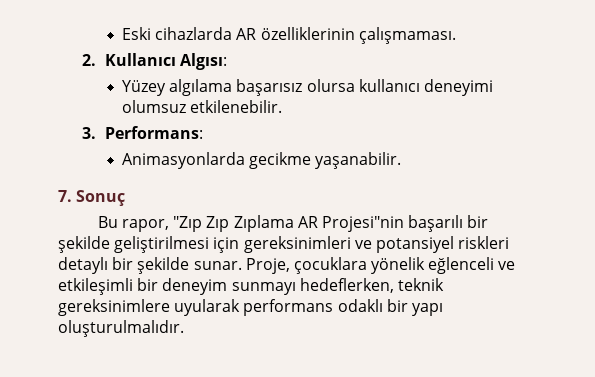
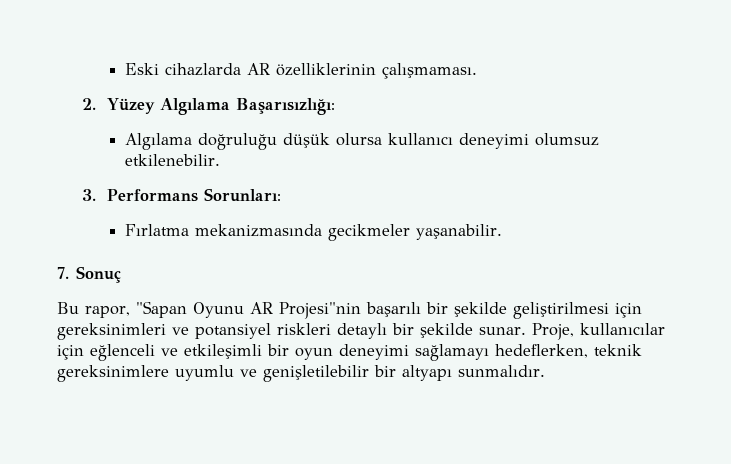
- 2. Kullanıcı Algısı:
- Yüzey algılama başarısız olursa kullanıcı deneyimi olumsuz etkilenebilir.
+ 2. Yüzey Algılama Başarısızlığı:
+ Algılama doğruluğu düşük olursa kullanıcı deneyimi olumsuz etkilenebilir.
- 3. Performans:
- Animasyonlarda gecikme yaşanabilir.
+ 3. Performans Sorunları:
+ Fırlatma mekanizmasında gecikmeler yaşanabilir.
- Bu rapor, "Zıp Zıp Zıplama AR Projesi"nin başarılı bir şekilde geliştirilmesi için gereksinimleri ve potansiyel riskleri detaylı bir şekilde sunar.
+ Bu rapor, "Sapan Oyunu AR Projesi"nin başarılı bir şekilde geliştirilmesi için gereksinimleri ve potansiyel riskleri detaylı bir şekilde sunar.
- Proje, çocuklara yönelik eğlenceli ve etkileşimli bir deneyim sunmayı hedeflerken, teknik gereksinimlere uyularak performans odaklı bir yapı oluşturulmalıdır.
+ Proje, kullanıcılar için eğlenceli ve etkileşimli bir oyun deneyimi sağlamayı hedeflerken, teknik gereksinimlere uyumlu ve genişletilebilir bir altyapı sunmalıdır.

